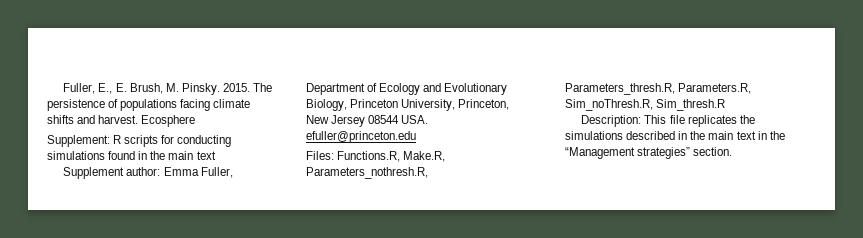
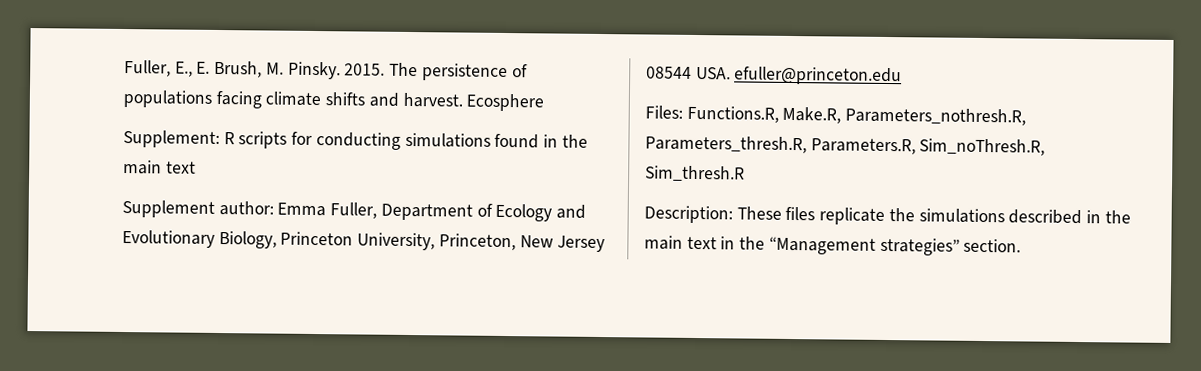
- Description: This file replicates the simulations described in the main text in the “Management strategies” section.
+ Description: These files replicate the simulations described in the main text in the “Management strategies” section.

